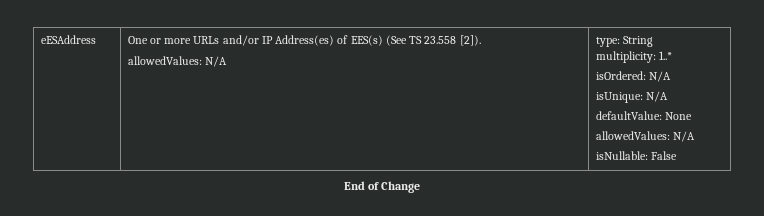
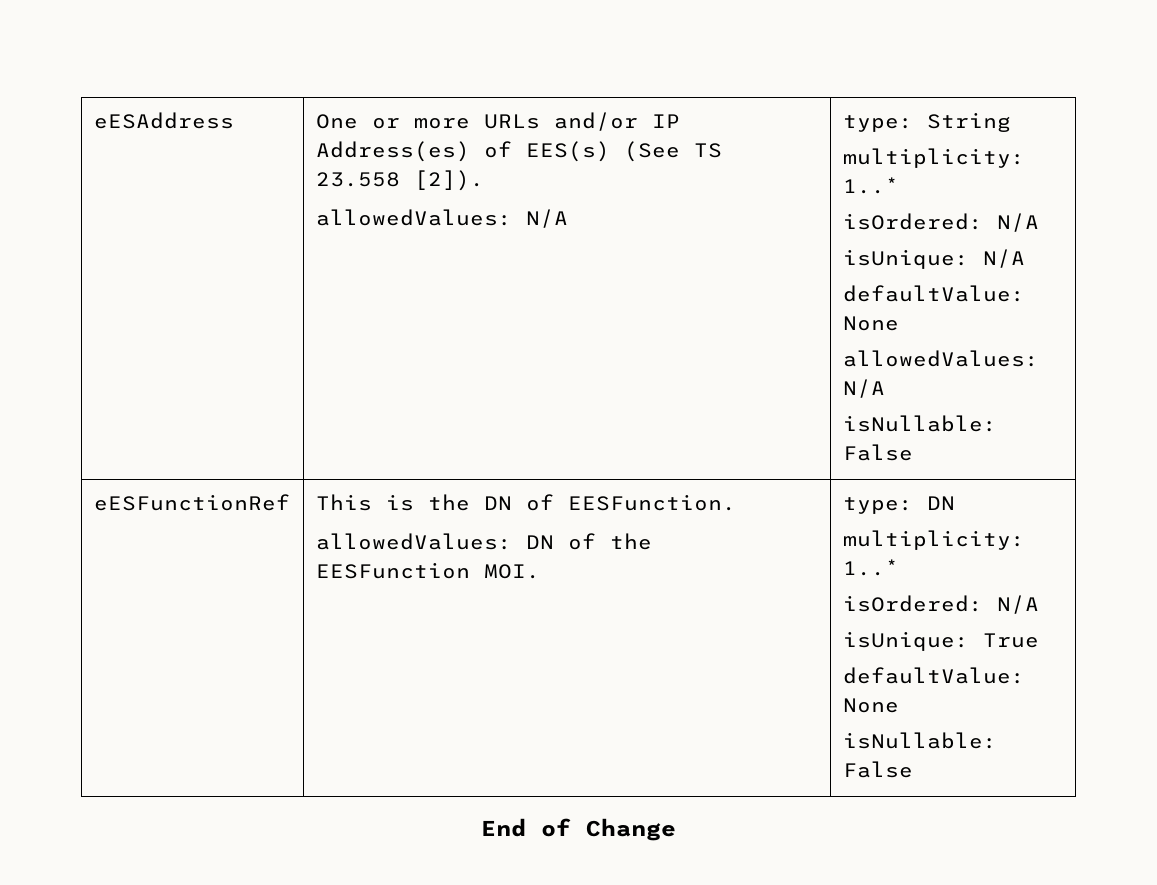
+ eESFunctionRef | This is the DN of EESFunction.
+ allowedValues: DN of the EESFunction MOI. | type: DN
+ multiplicity: 1..*
+ isOrdered: N/A
+ isUnique: True
+ defaultValue: None
+ isNullable: False

